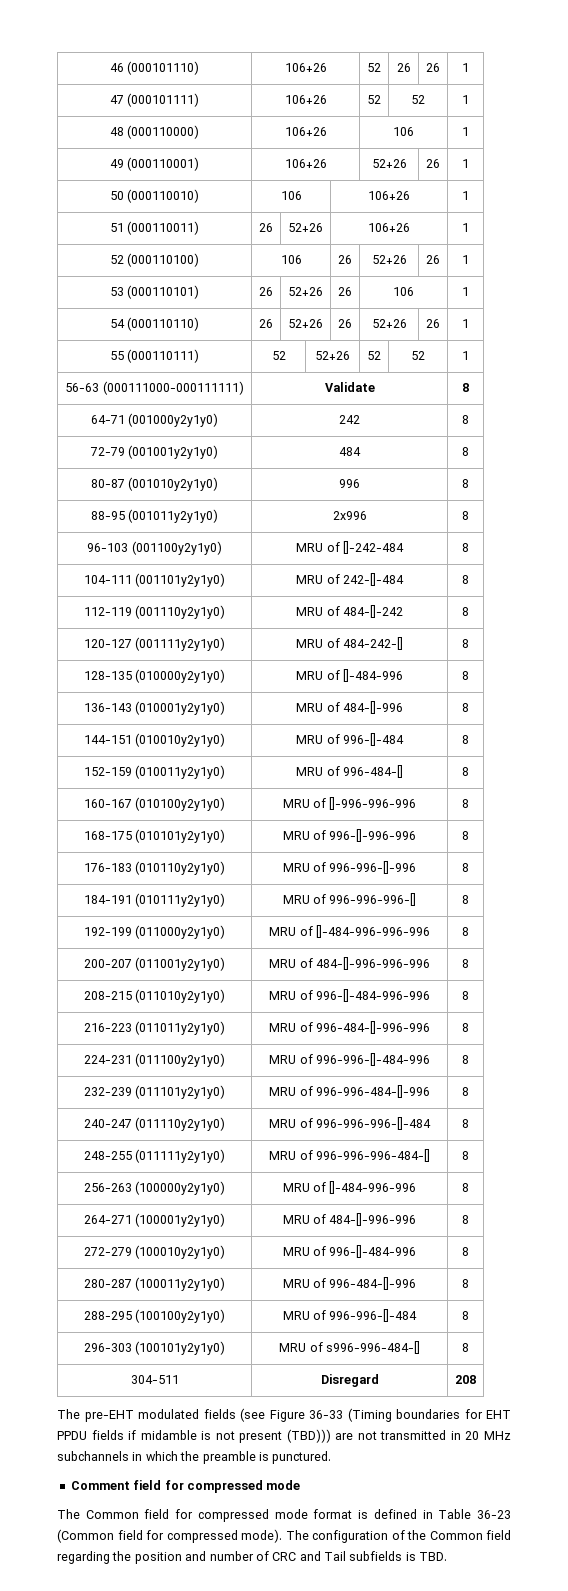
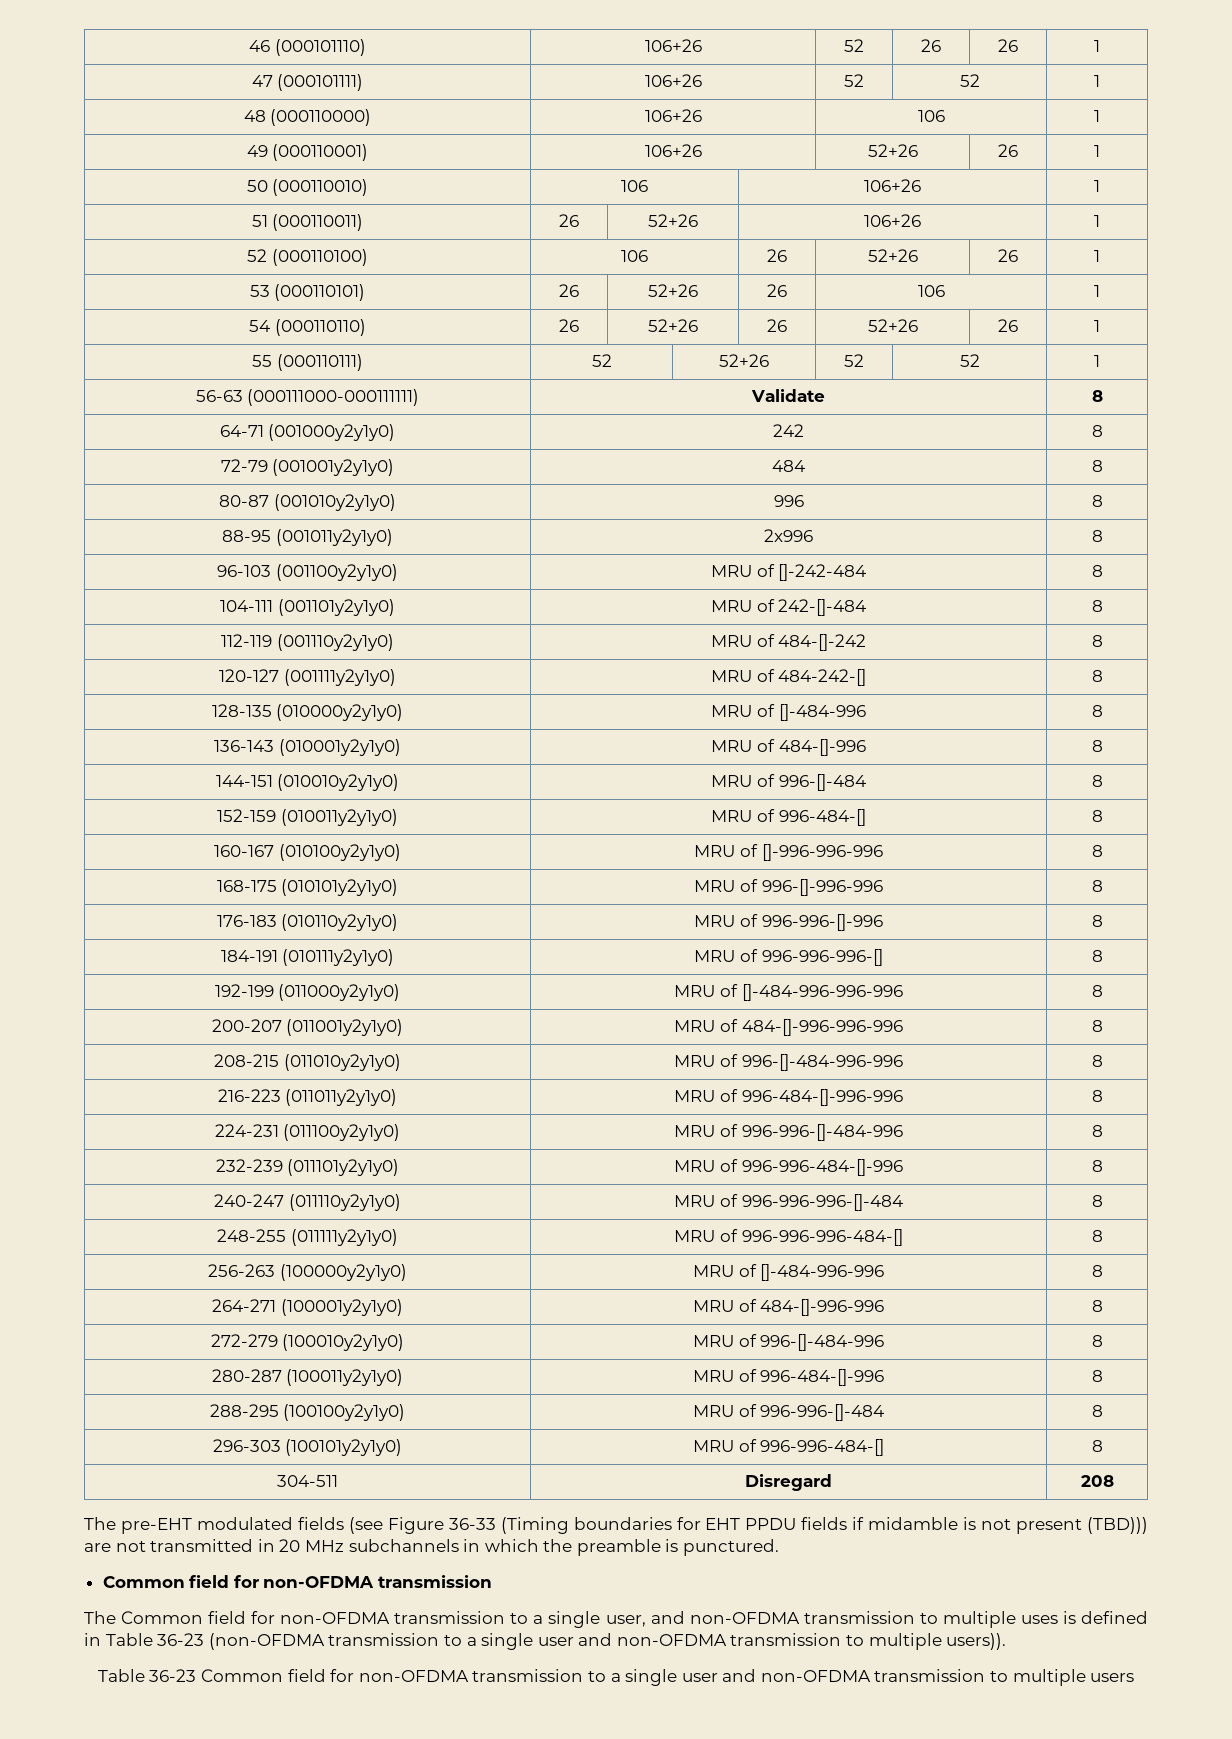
- 296-303 (100101y2y1y0) | MRU of s996-996-484-[] | 8
+ 296-303 (100101y2y1y0) | MRU of 996-996-484-[] | 8
  The pre-EHT modulated fields (see Figure 36-33 (Timing boundaries for EHT PPDU fields if midamble is not present (TBD))) are not transmitted in 20 MHz subchannels in which the preamble is punctured.
- Comment field for compressed mode
+ Common field for non-OFDMA transmission
- The Common field for compressed mode format is defined in Table 36-23 (Common field for compressed mode). The configuration of the Common field regarding the position and number of CRC and Tail subfields is TBD.
+ The Common field for non-OFDMA transmission to a single user, and non-OFDMA transmission to multiple uses is defined in Table 36-23 (non-OFDMA transmission to a single user and non-OFDMA transmission to multiple users)).
+ Table 36-23 Common field for non-OFDMA transmission to a single user and non-OFDMA transmission to multiple users

